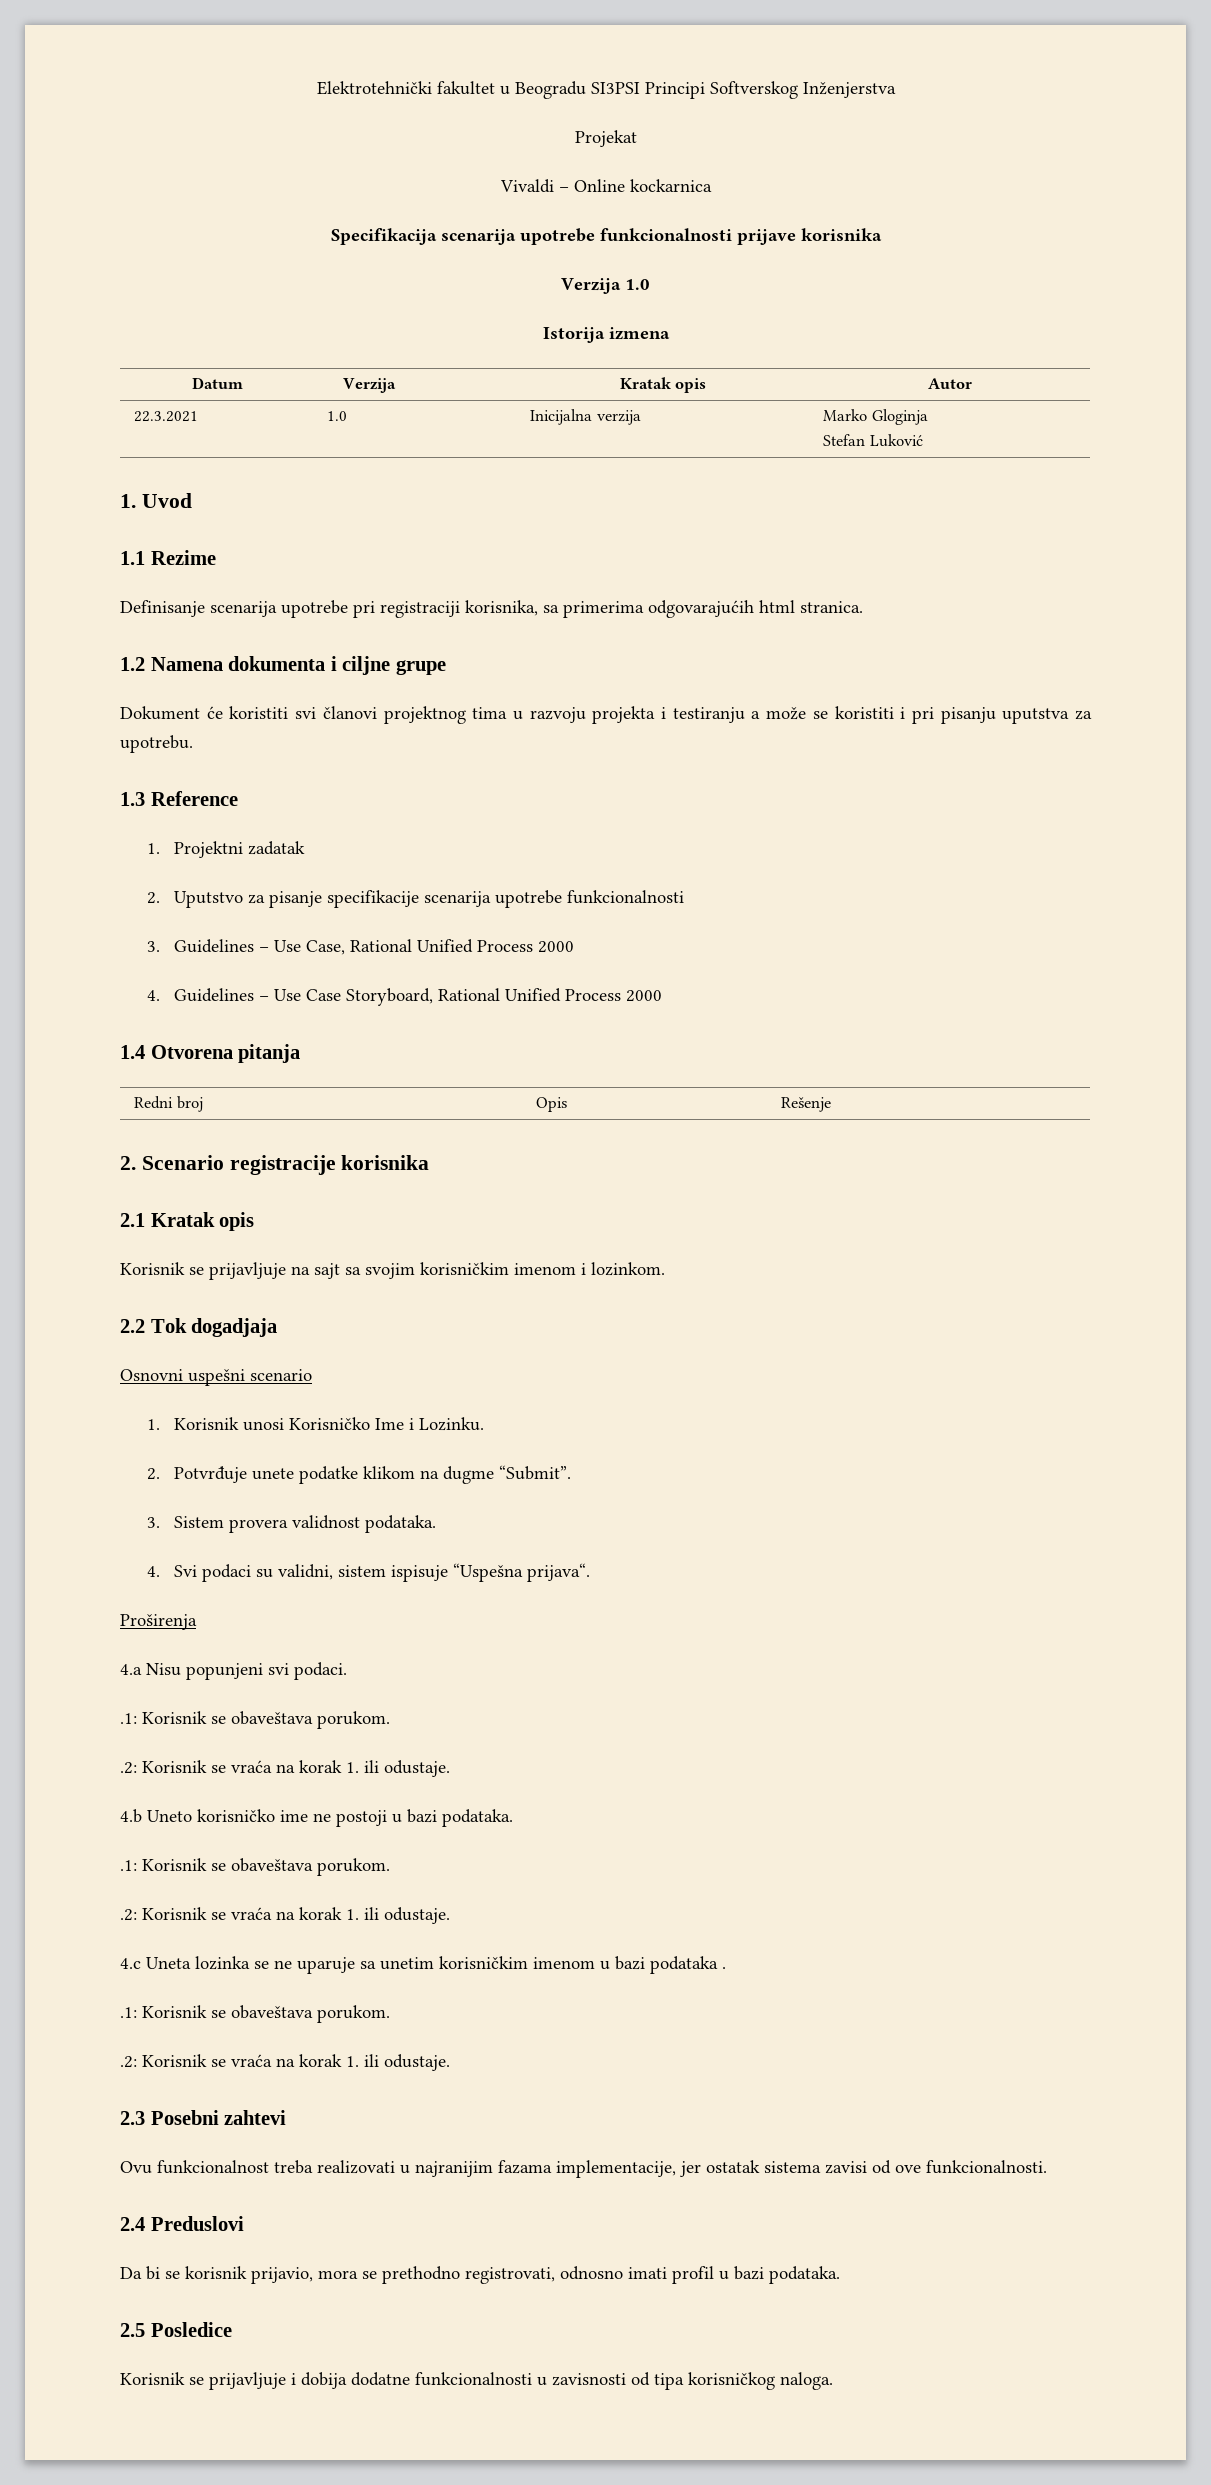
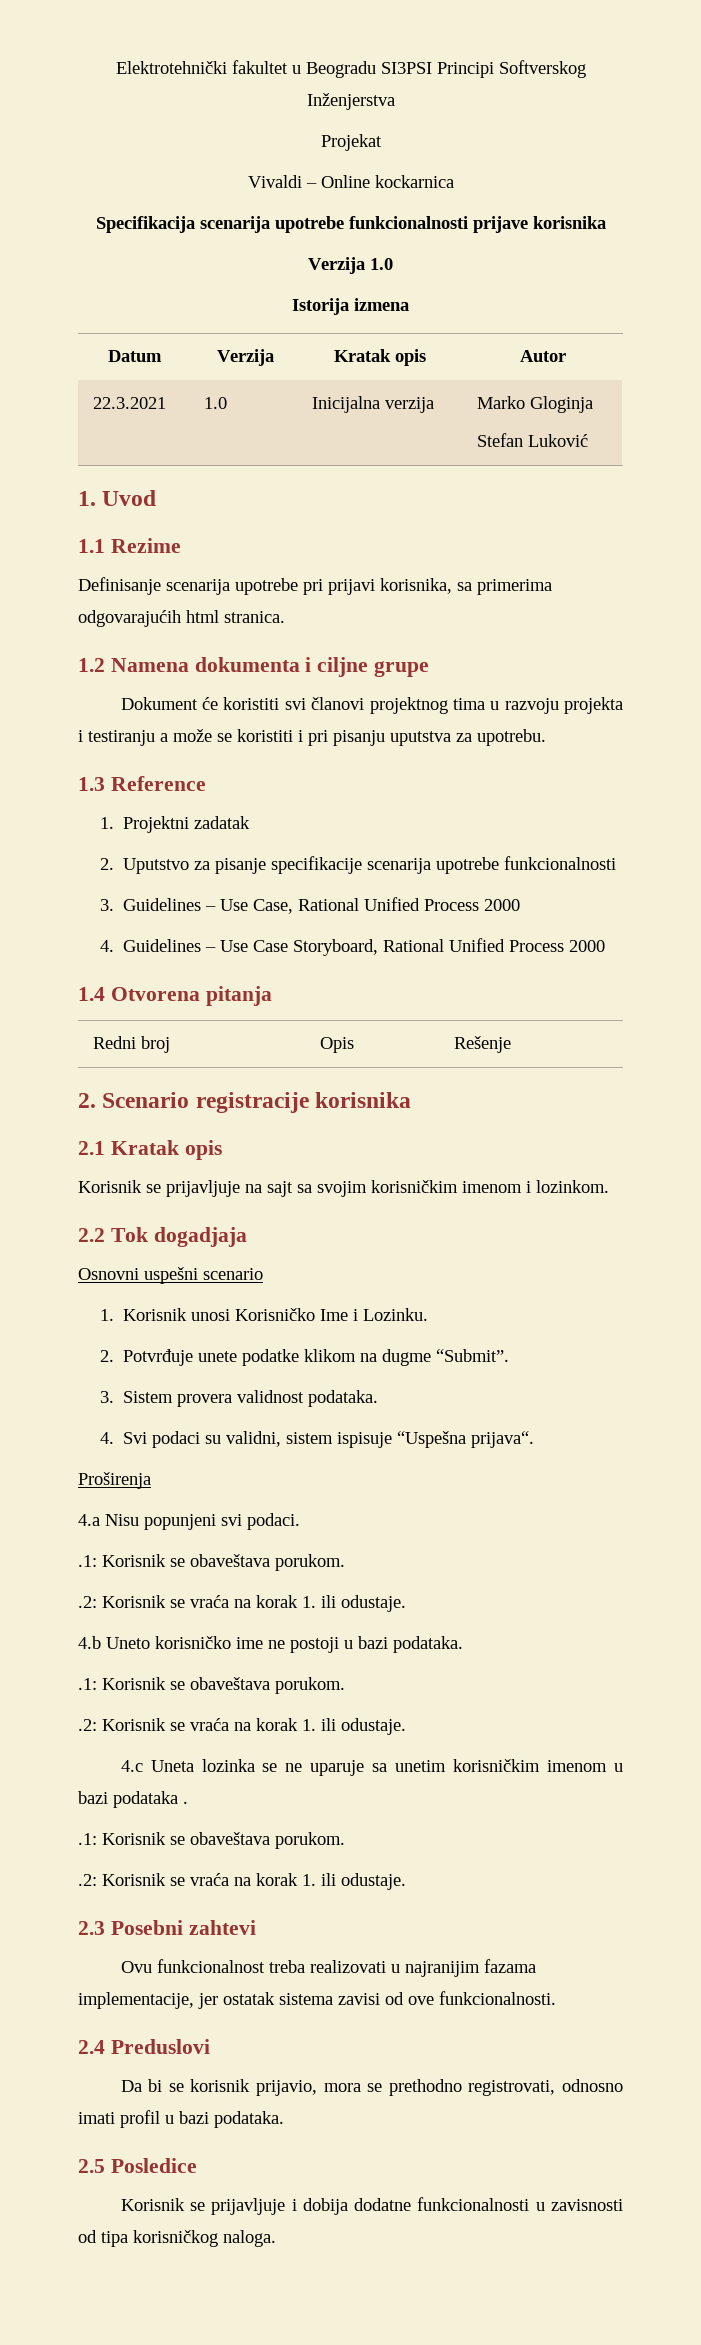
- Definisanje scenarija upotrebe pri registraciji korisnika, sa primerima odgovarajućih html stranica.
+ Definisanje scenarija upotrebe pri prijavi korisnika, sa primerima odgovarajućih html stranica.

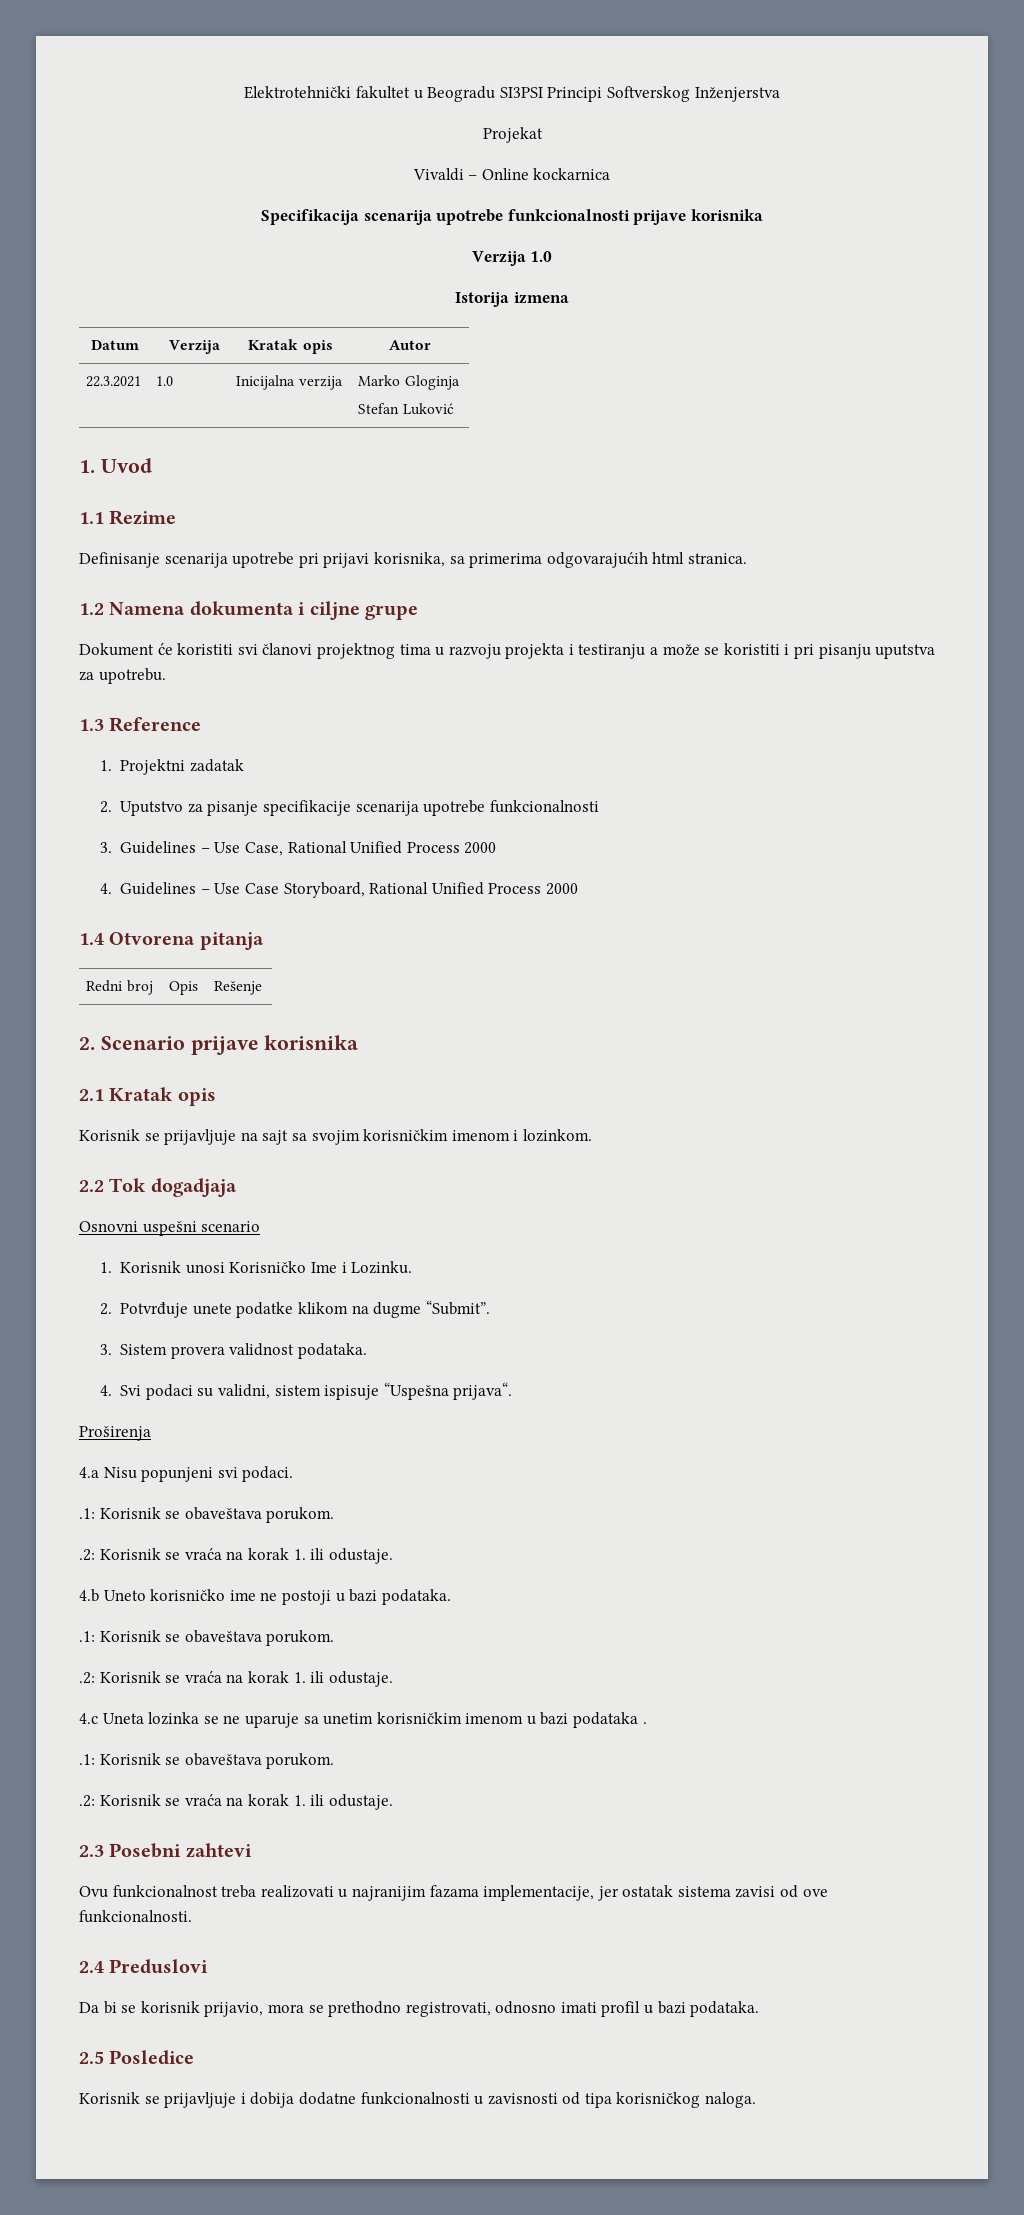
- 2. Scenario registracije korisnika
+ 2. Scenario prijave korisnika

